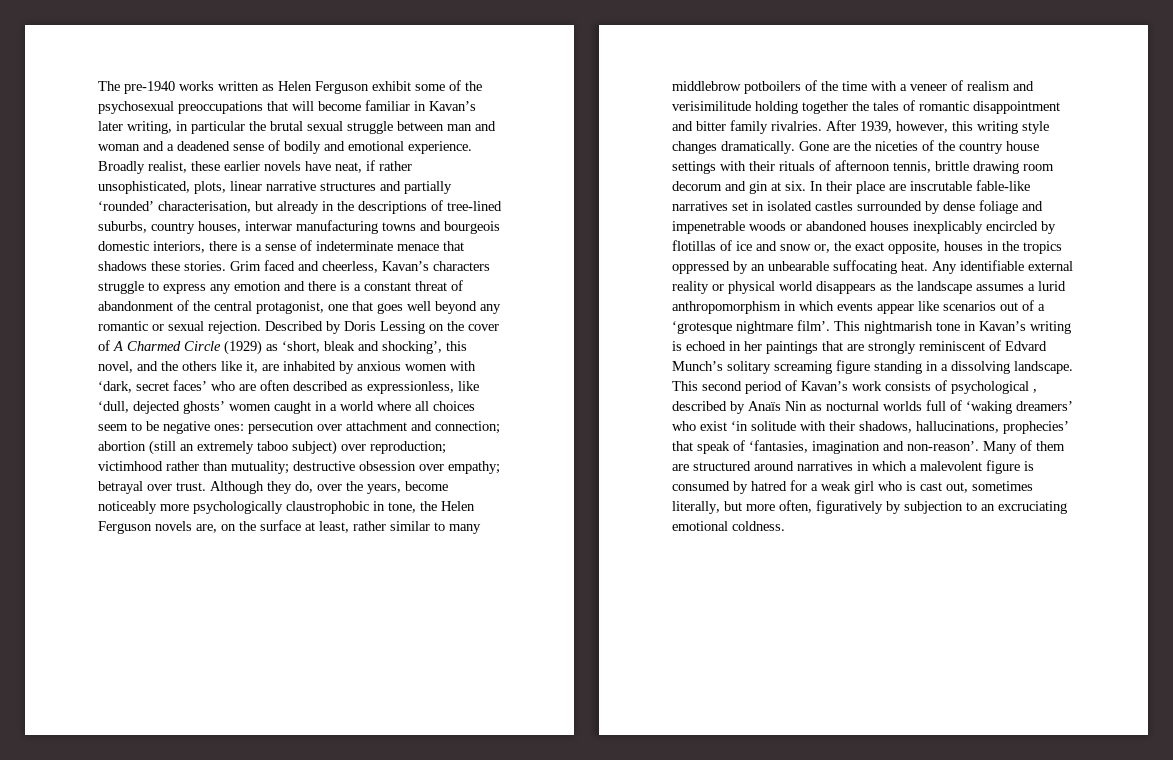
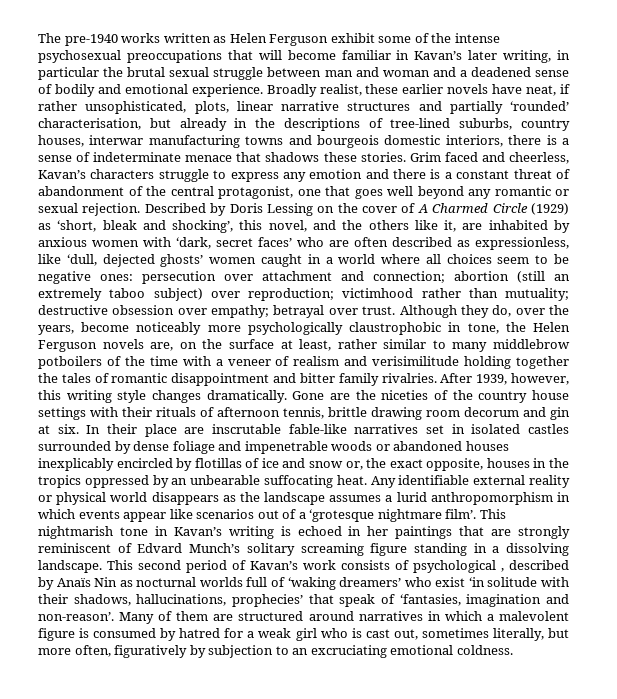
- The pre-1940 works written as Helen Ferguson exhibit some of the psychosexual preoccupations that will become familiar in Kavan’s later writing, in particular the brutal sexual struggle between man and woman and a deadened sense of bodily and emotional experience.
+ The pre-1940 works written as Helen Ferguson exhibit some of the intense psychosexual preoccupations that will become familiar in Kavan’s later writing, in particular the brutal sexual struggle between man and woman and a deadened sense of bodily and emotional experience.

